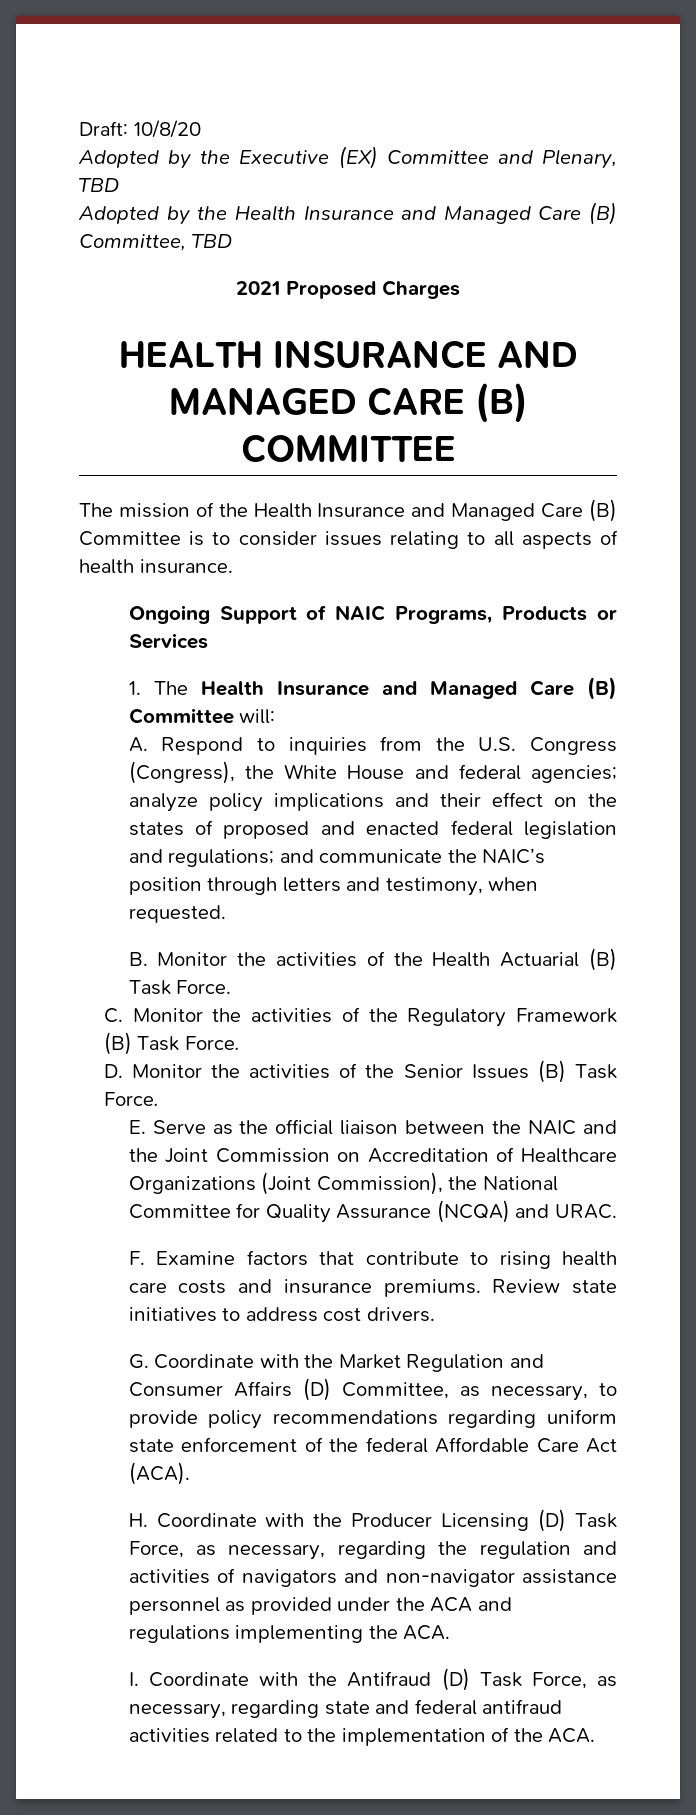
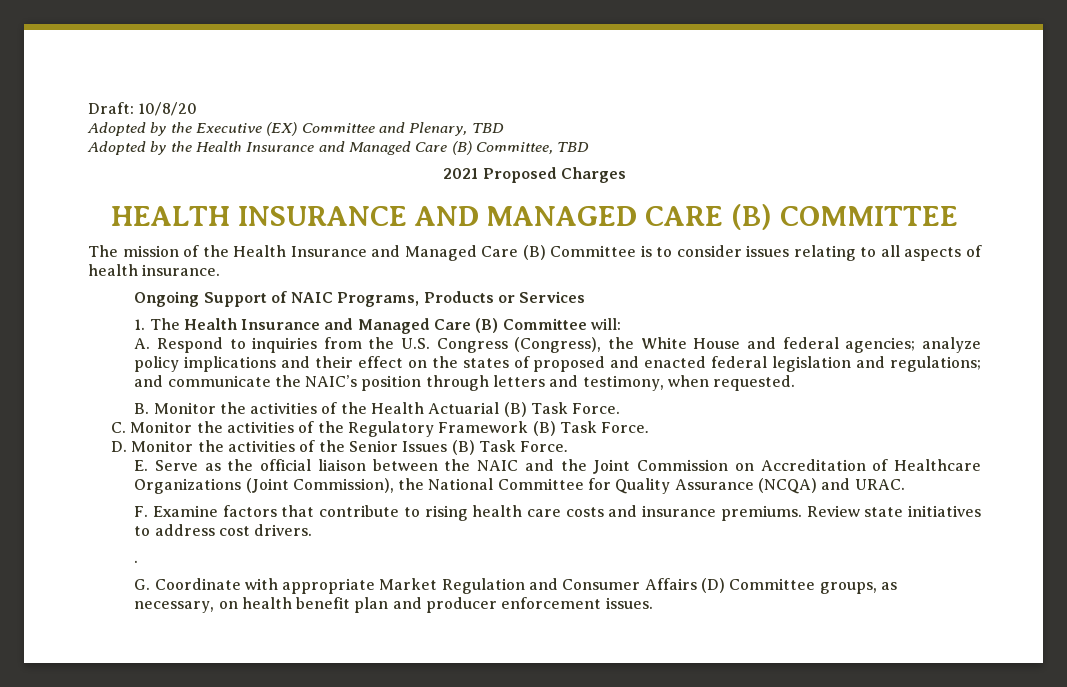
+ .
- G. Coordinate with the Market Regulation and Consumer Affairs (D) Committee, as necessary, to provide policy recommendations regarding uniform state enforcement of the federal Affordable Care Act (ACA).
- H. Coordinate with the Producer Licensing (D) Task Force, as necessary, regarding the regulation and activities of navigators and non-navigator assistance personnel as provided under the ACA and regulations implementing the ACA.
- I. Coordinate with the Antifraud (D) Task Force, as necessary, regarding state and federal antifraud activities related to the implementation of the ACA.
+ G. Coordinate with appropriate Market Regulation and Consumer Affairs (D) Committee groups, as necessary, on health benefit plan and producer enforcement issues.

